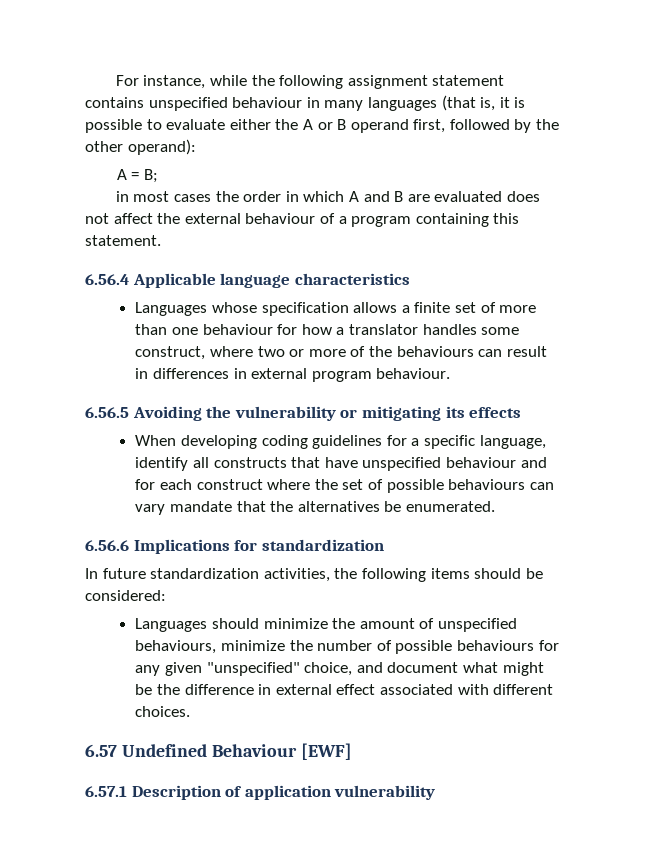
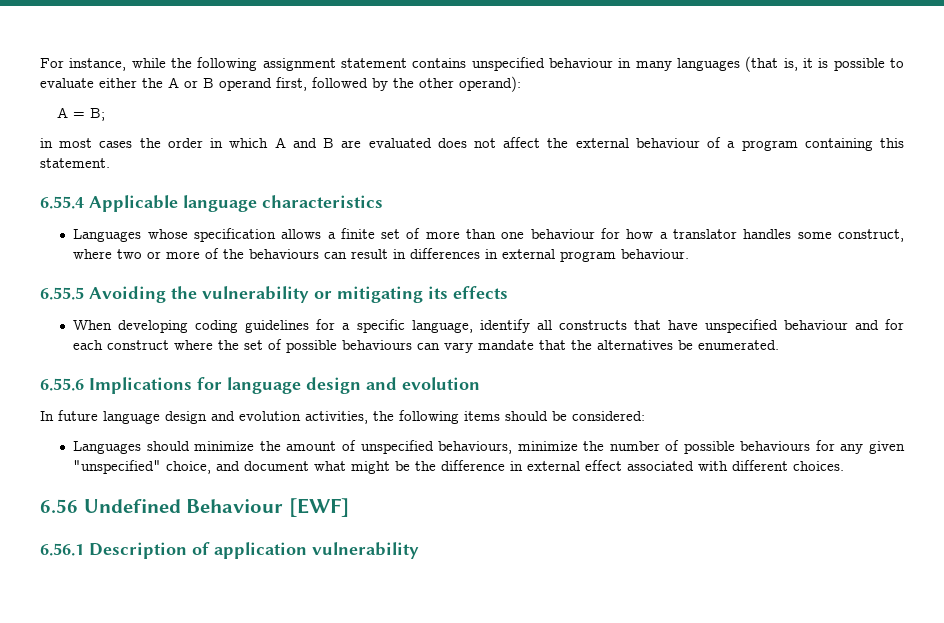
- 6.56.4 Applicable language characteristics
+ 6.55.4 Applicable language characteristics
- 6.56.5 Avoiding the vulnerability or mitigating its effects
+ 6.55.5 Avoiding the vulnerability or mitigating its effects
- 6.56.6 Implications for standardization
- In future standardization activities, the following items should be considered:
+ 6.55.6 Implications for language design and evolution
+ In future language design and evolution activities, the following items should be considered:
- 6.57 Undefined Behaviour [EWF]
+ 6.56 Undefined Behaviour [EWF]
- 6.57.1 Description of application vulnerability
+ 6.56.1 Description of application vulnerability

